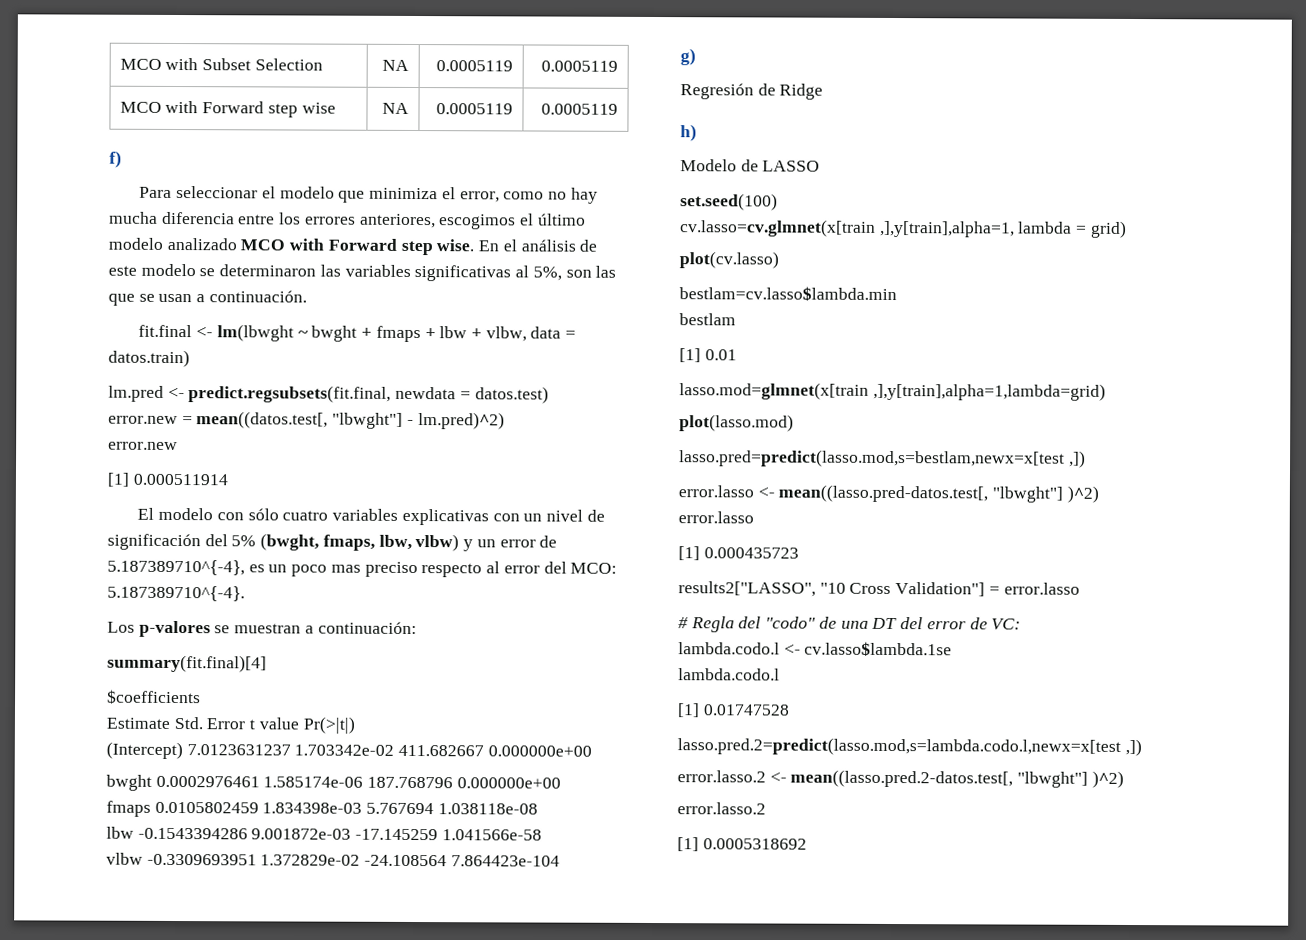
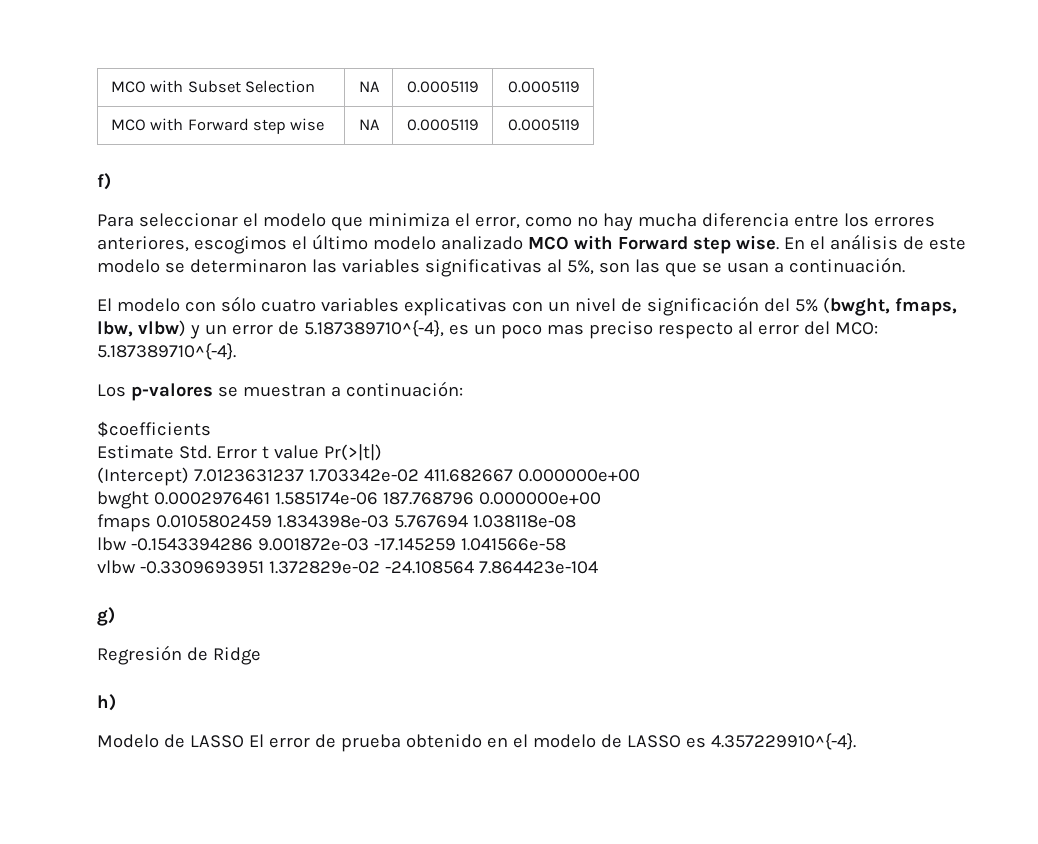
- fit.final <- lm(lbwght ~ bwght + fmaps + lbw + vlbw, data = datos.train)
- lm.pred <- predict.regsubsets(fit.final, newdata = datos.test)
- error.new = mean((datos.test[, "lbwght"] - lm.pred)^2)
- error.new
- [1] 0.000511914
- summary(fit.final)[4]
- Modelo de LASSO
- set.seed(100)
- cv.lasso=cv.glmnet(x[train ,],y[train],alpha=1, lambda = grid)
- plot(cv.lasso)
- bestlam=cv.lasso$lambda.min
- bestlam
- [1] 0.01
- lasso.mod=glmnet(x[train ,],y[train],alpha=1,lambda=grid)
- plot(lasso.mod)
- lasso.pred=predict(lasso.mod,s=bestlam,newx=x[test ,])
- error.lasso <- mean((lasso.pred-datos.test[, "lbwght"] )^2)
- error.lasso
- [1] 0.000435723
- results2["LASSO", "10 Cross Validation"] = error.lasso
- # Regla del "codo" de una DT del error de VC:
- lambda.codo.l <- cv.lasso$lambda.1se
- lambda.codo.l
- [1] 0.01747528
- lasso.pred.2=predict(lasso.mod,s=lambda.codo.l,newx=x[test ,])
- error.lasso.2 <- mean((lasso.pred.2-datos.test[, "lbwght"] )^2)
- error.lasso.2
- [1] 0.0005318692
+ Modelo de LASSO El error de prueba obtenido en el modelo de LASSO es 4.357229910^{-4}.

